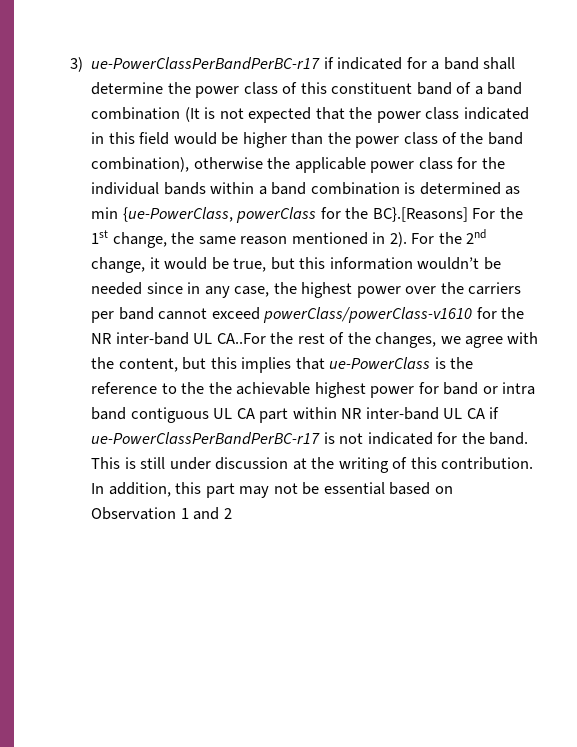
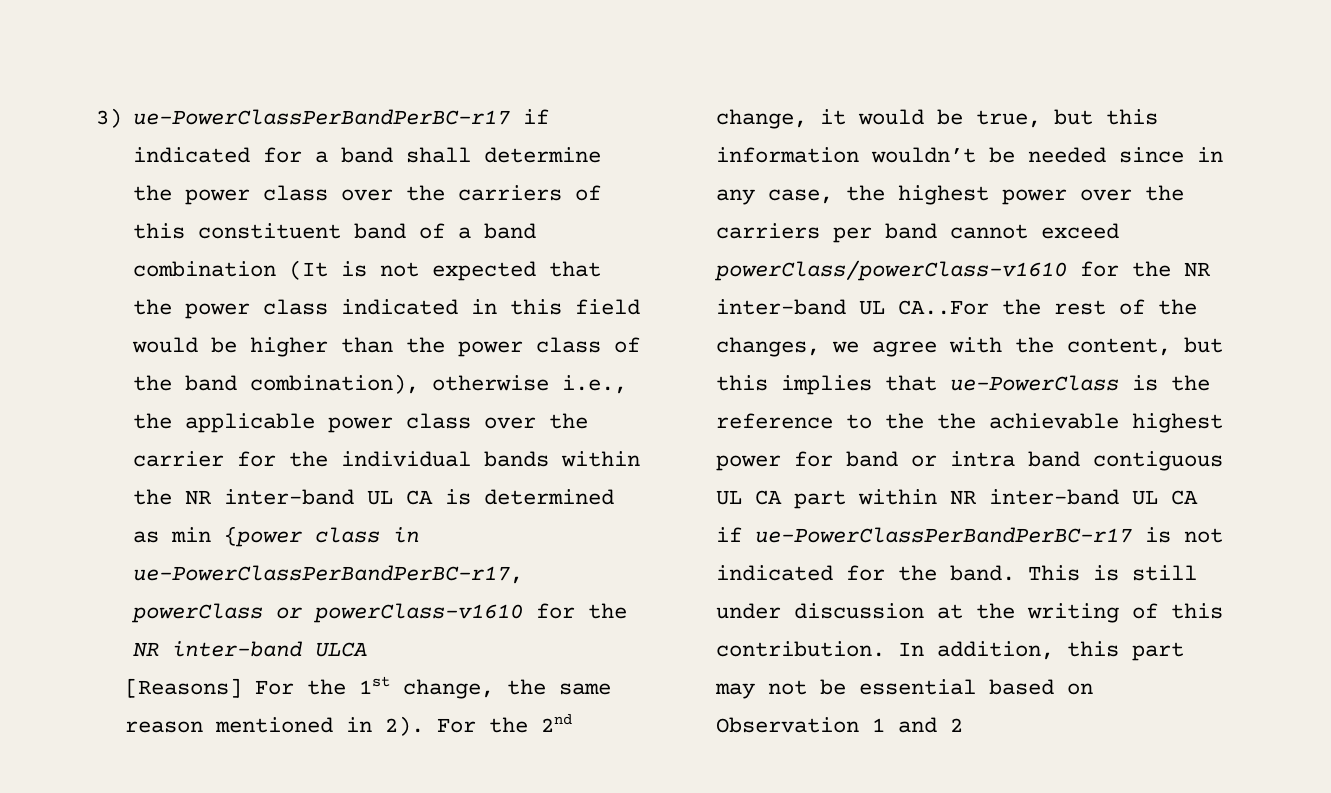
- 3) ue-PowerClassPerBandPerBC-r17 if indicated for a band shall determine the power class of this constituent band of a band combination (It is not expected that the power class indicated in this field would be higher than the power class of the band combination), otherwise the applicable power class for the individual bands within a band combination is determined as min {ue-PowerClass, powerClass for the BC}.[Reasons] For the 1st change, the same reason mentioned in 2).
+ 3) ue-PowerClassPerBandPerBC-r17 if indicated for a band shall determine the power class over the carriers of this constituent band of a band combination (It is not expected that the power class indicated in this field would be higher than the power class of the band combination), otherwise i.e., the applicable power class over the carrier for the individual bands within the NR inter-band UL CA is determined as min {power class in ue-PowerClassPerBandPerBC-r17, powerClass or powerClass-v1610 for the NR inter-band ULCA
+ [Reasons] For the 1st change, the same reason mentioned in 2).

